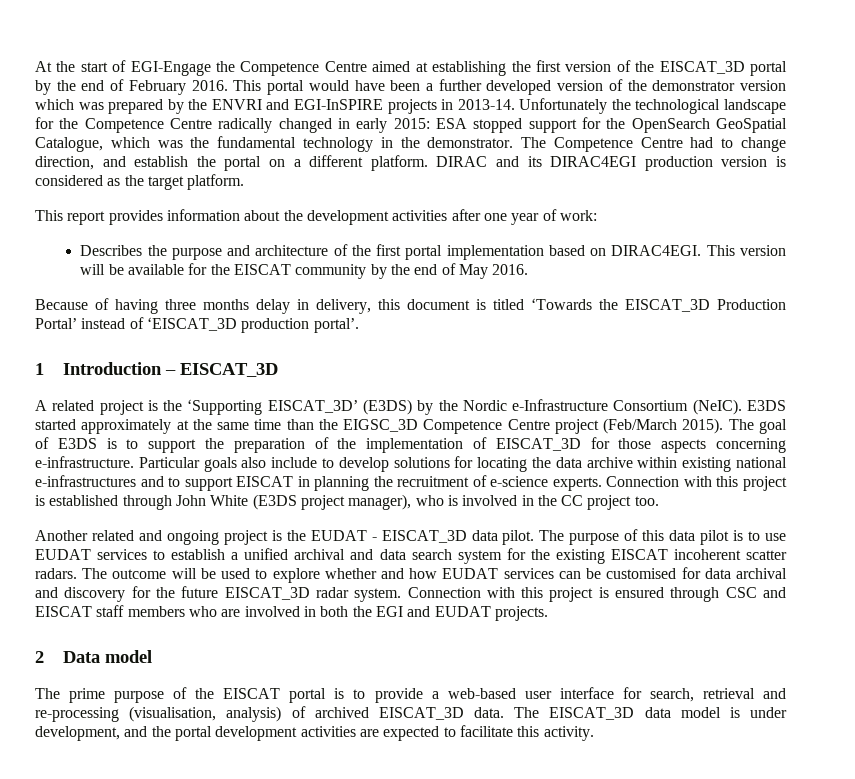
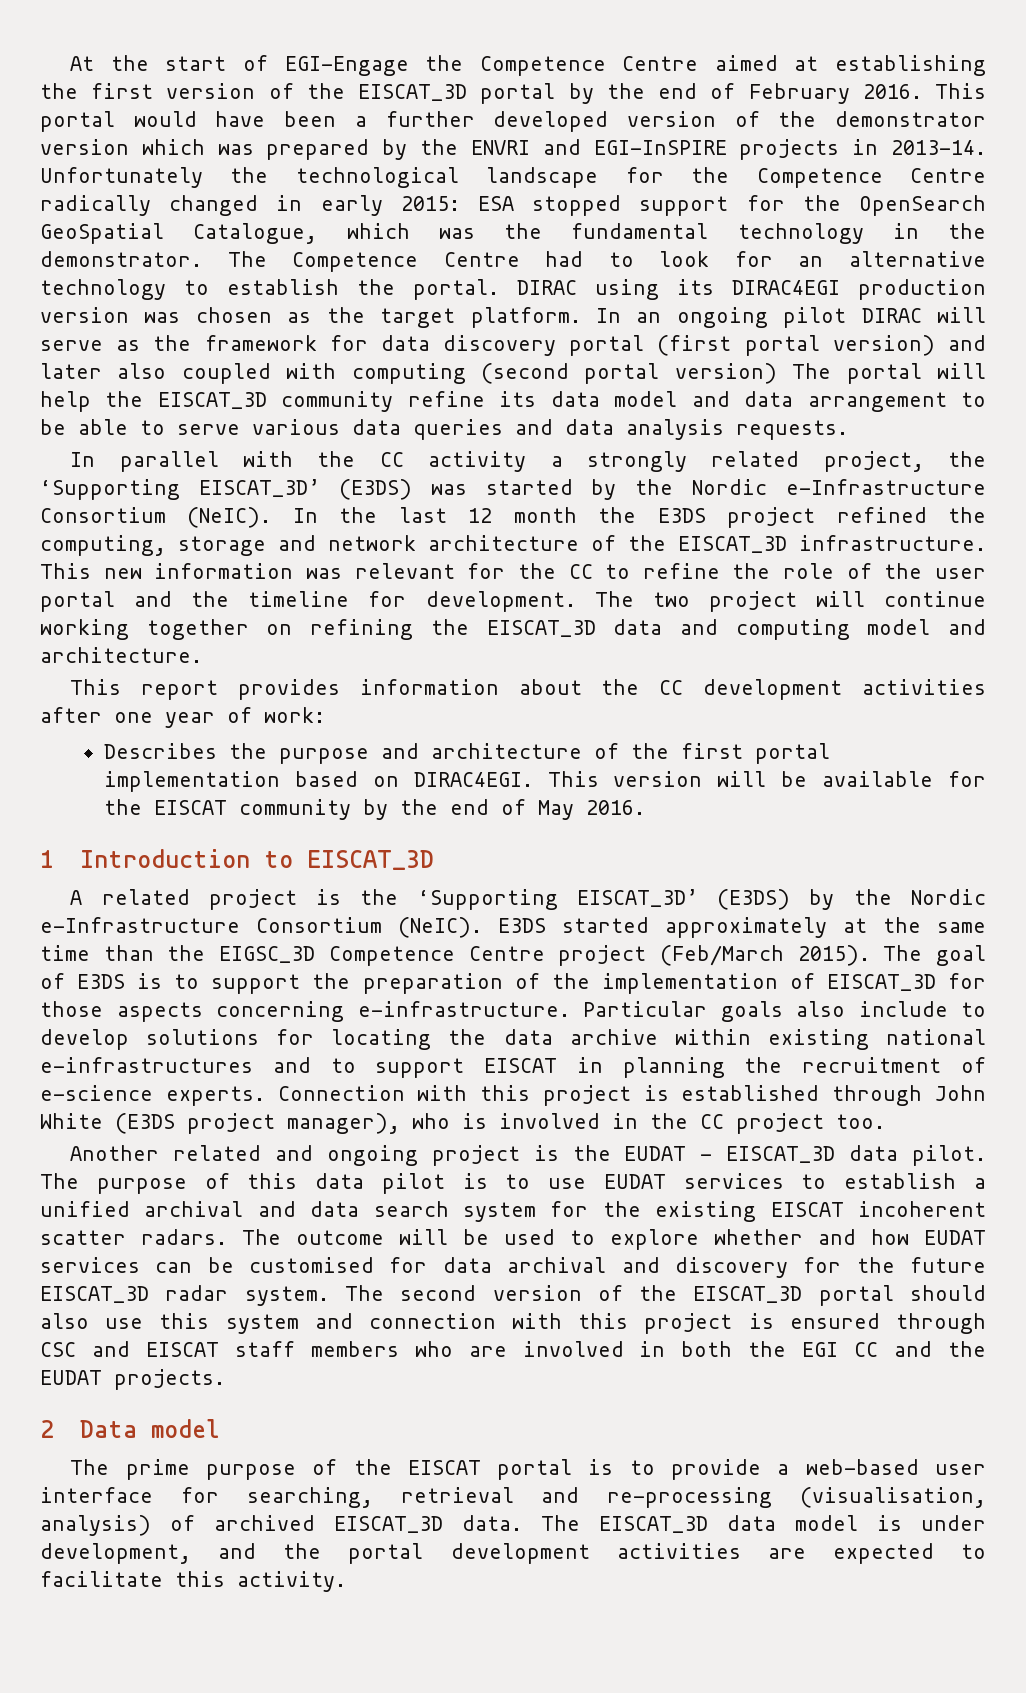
- The Competence Centre had to change direction, and establish the portal on a different platform. DIRAC and its DIRAC4EGI production version is considered as the target platform.
+ The Competence Centre had to look for an alternative technology to establish the portal. DIRAC using its DIRAC4EGI production version was chosen as the target platform. In an ongoing pilot DIRAC will serve as the framework for data discovery portal (first portal version) and later also coupled with computing (second portal version) The portal will help the EISCAT_3D community refine its data model and data arrangement to be able to serve various data queries and data analysis requests.
+ In parallel with the CC activity a strongly related project, the ‘Supporting EISCAT_3D’ (E3DS) was started by the Nordic e-Infrastructure Consortium (NeIC). In the last 12 month the E3DS project refined the computing, storage and network architecture of the EISCAT_3D infrastructure. This new information was relevant for the CC to refine the role of the user portal and the timeline for development. The two project will continue working together on refining the EISCAT_3D data and computing model and architecture.
- This report provides information about the development activities after one year of work:
+ This report provides information about the CC development activities after one year of work:
- Because of having three months delay in delivery, this document is titled ‘Towards the EISCAT_3D Production Portal’ instead of ‘EISCAT_3D production portal’.
- 1 Introduction – EISCAT_3D
+ 1 Introduction to EISCAT_3D
- Connection with this project is ensured through CSC and EISCAT staff members who are involved in both the EGI and EUDAT projects.
+ The second version of the EISCAT_3D portal should also use this system and connection with this project is ensured through CSC and EISCAT staff members who are involved in both the EGI CC and the EUDAT projects.
- The prime purpose of the EISCAT portal is to provide a web-based user interface for search, retrieval and re-processing (visualisation, analysis) of archived EISCAT_3D data.
+ The prime purpose of the EISCAT portal is to provide a web-based user interface for searching, retrieval and re-processing (visualisation, analysis) of archived EISCAT_3D data.

